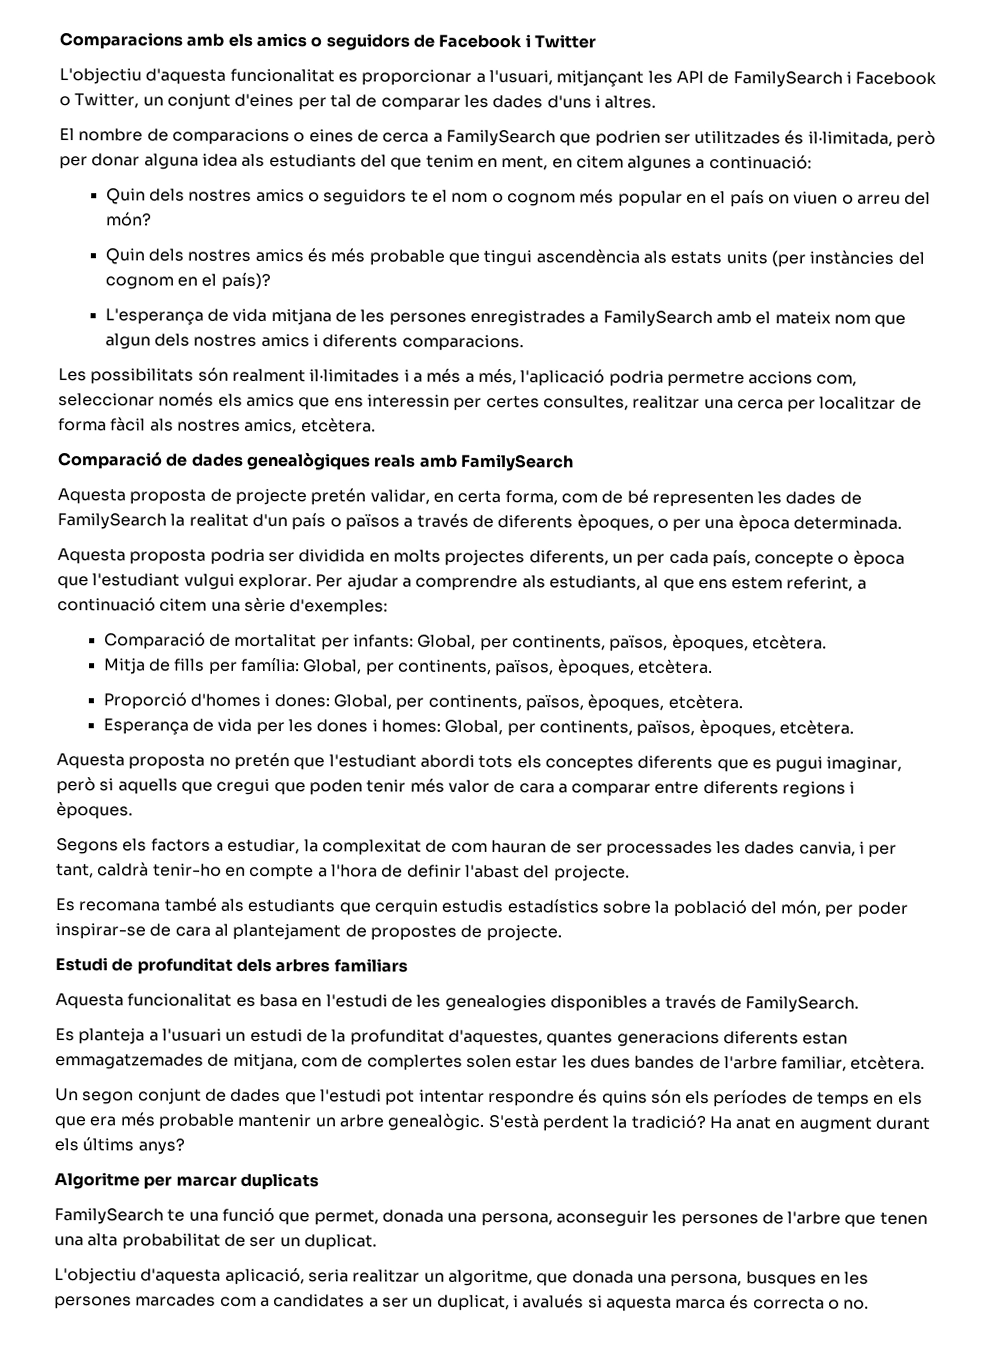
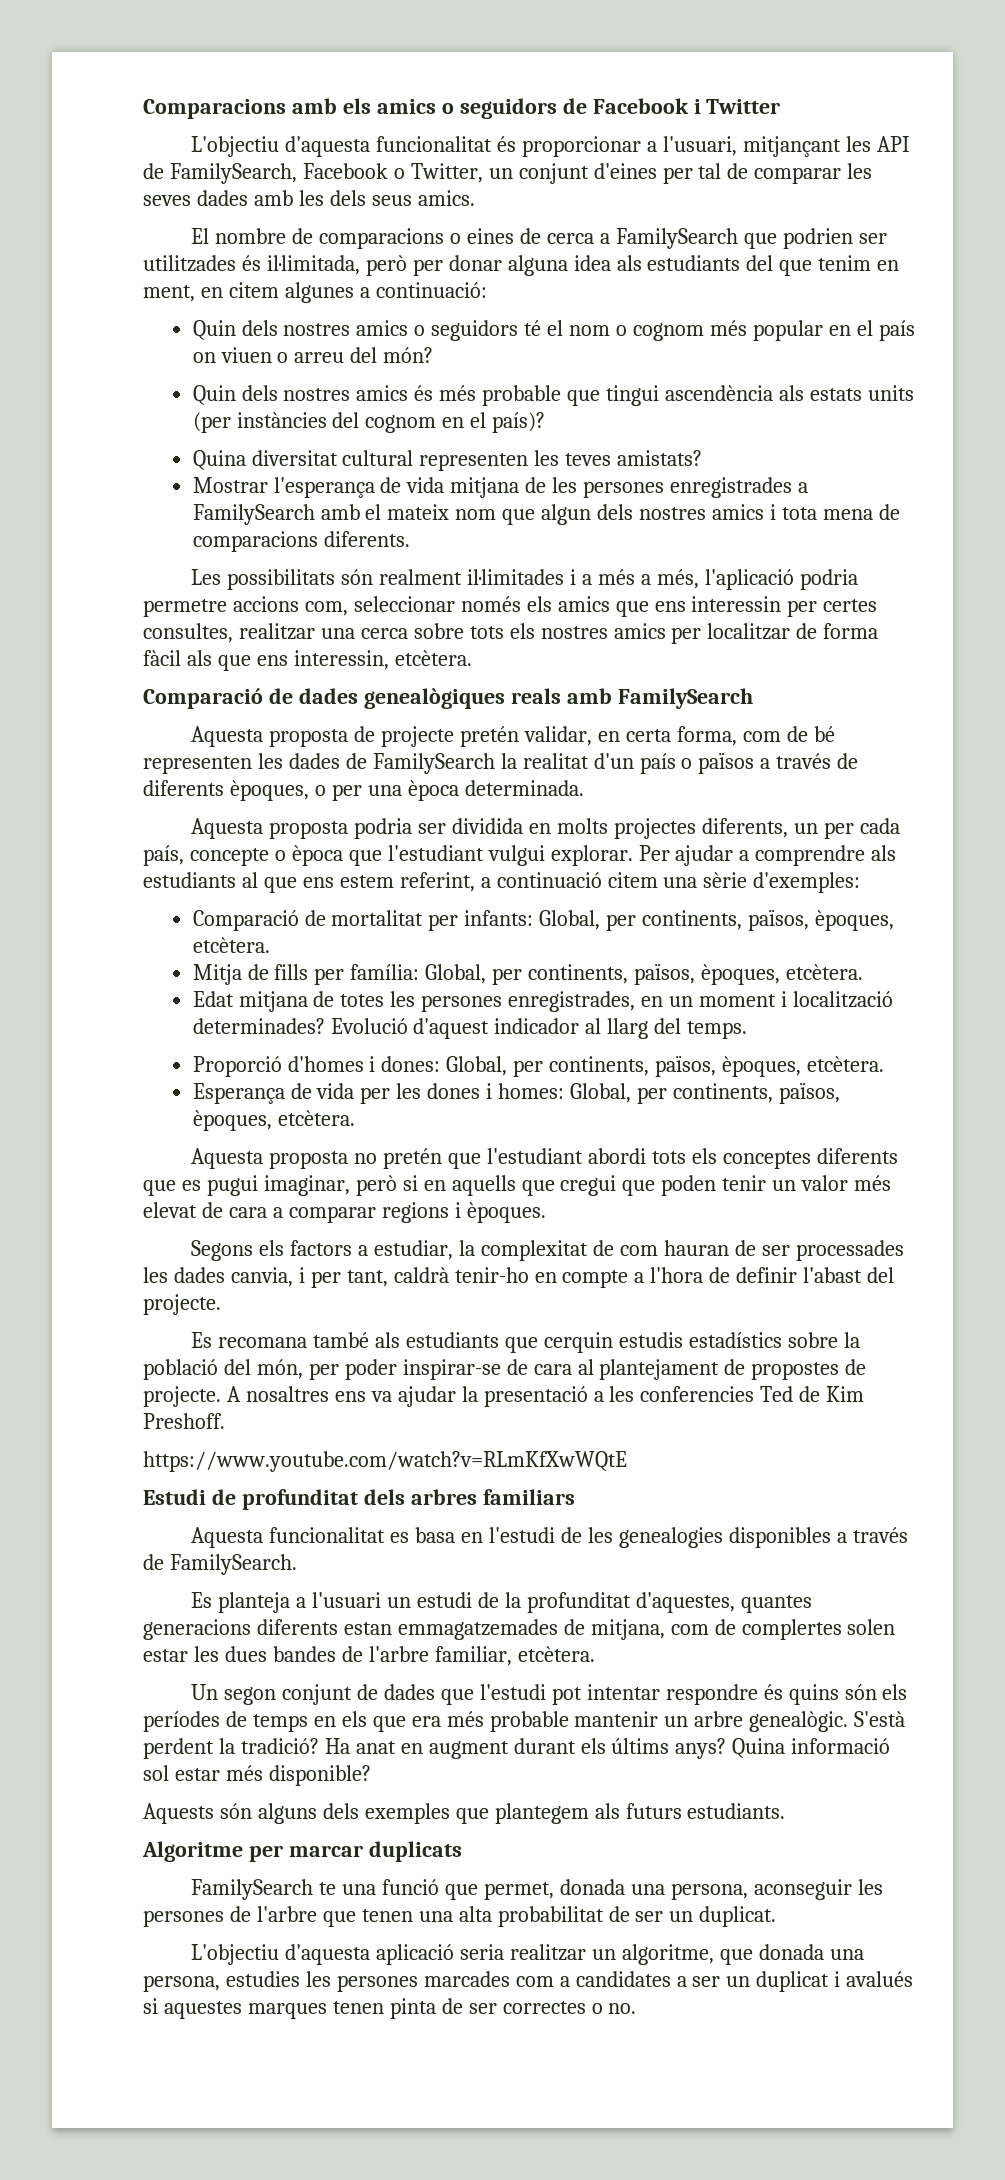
- L'objectiu d'aquesta funcionalitat es proporcionar a l'usuari, mitjançant les API de FamilySearch i Facebook o Twitter, un conjunt d'eines per tal de comparar les dades d'uns i altres.
+ L'objectiu d'aquesta funcionalitat és proporcionar a l'usuari, mitjançant les API de FamilySearch, Facebook o Twitter, un conjunt d'eines per tal de comparar les seves dades amb les dels seus amics.
- Quin dels nostres amics o seguidors te el nom o cognom més popular en el país on viuen o arreu del món?
+ Quin dels nostres amics o seguidors té el nom o cognom més popular en el país on viuen o arreu del món?
- L'esperança de vida mitjana de les persones enregistrades a FamilySearch amb el mateix nom que algun dels nostres amics i diferents comparacions.
+ Quina diversitat cultural representen les teves amistats?
+ Mostrar l'esperança de vida mitjana de les persones enregistrades a FamilySearch amb el mateix nom que algun dels nostres amics i tota mena de comparacions diferents.
- Les possibilitats són realment il·limitades i a més a més, l'aplicació podria permetre accions com, seleccionar només els amics que ens interessin per certes consultes, realitzar una cerca per localitzar de forma fàcil als nostres amics, etcètera.
+ Les possibilitats són realment il·limitades i a més a més, l'aplicació podria permetre accions com, seleccionar només els amics que ens interessin per certes consultes, realitzar una cerca sobre tots els nostres amics per localitzar de forma fàcil als que ens interessin, etcètera.
- Per ajudar a comprendre als estudiants, al que ens estem referint, a continuació citem una sèrie d'exemples:
+ Per ajudar a comprendre als estudiants al que ens estem referint, a continuació citem una sèrie d'exemples:
+ Edat mitjana de totes les persones enregistrades, en un moment i localització determinades? Evolució d'aquest indicador al llarg del temps.
- Aquesta proposta no pretén que l'estudiant abordi tots els conceptes diferents que es pugui imaginar, però si aquells que cregui que poden tenir més valor de cara a comparar entre diferents regions i èpoques.
+ Aquesta proposta no pretén que l'estudiant abordi tots els conceptes diferents que es pugui imaginar, però si en aquells que cregui que poden tenir un valor més elevat de cara a comparar regions i èpoques.
+ A nosaltres ens va ajudar la presentació a les conferencies Ted de Kim Preshoff.
+ https://www.youtube.com/watch?v=RLmKfXwWQtE
+ Quina informació sol estar més disponible?
+ Aquests són alguns dels exemples que plantegem als futurs estudiants.
- L'objectiu d'aquesta aplicació, seria realitzar un algoritme, que donada una persona, busques en les persones marcades com a candidates a ser un duplicat, i avalués si aquesta marca és correcta o no.
+ L'objectiu d'aquesta aplicació seria realitzar un algoritme, que donada una persona, estudies les persones marcades com a candidates a ser un duplicat i avalués si aquestes marques tenen pinta de ser correctes o no.

